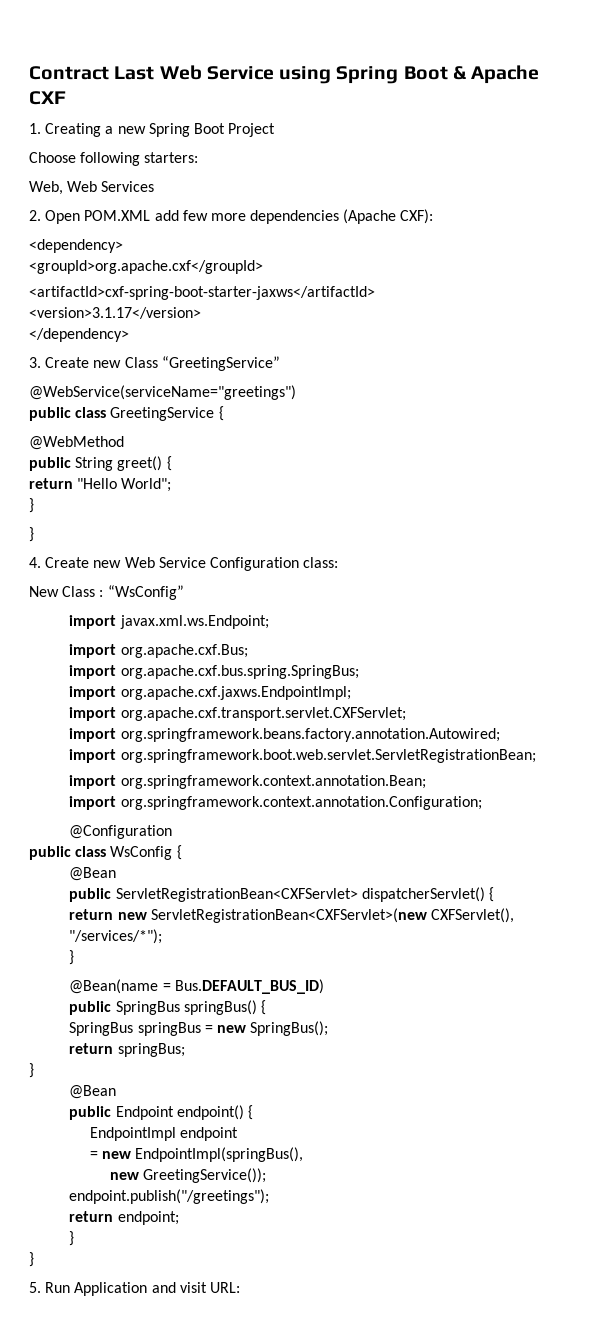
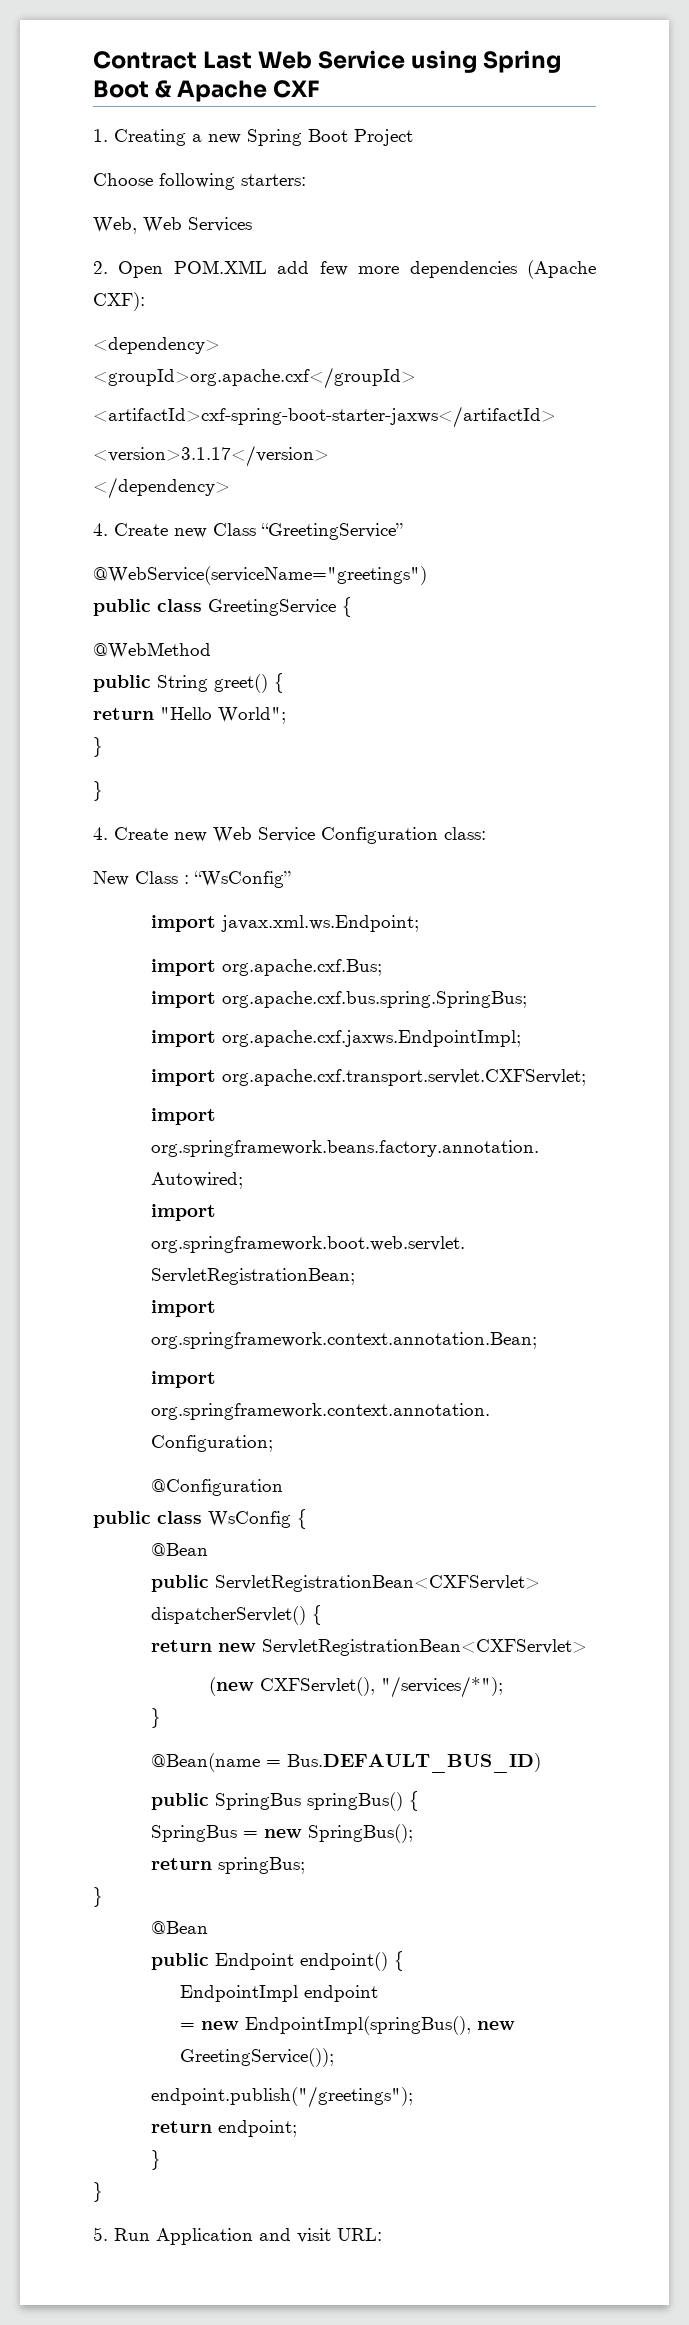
- 3. Create new Class “GreetingService”
+ 4. Create new Class “GreetingService”
- return new ServletRegistrationBean<CXFServlet>(new CXFServlet(), "/services/*");
+ return new ServletRegistrationBean<CXFServlet>
+ (new CXFServlet(), "/services/*");
- SpringBus springBus = new SpringBus();
+ SpringBus = new SpringBus();
- = new EndpointImpl(springBus(),
- new GreetingService());
+ = new EndpointImpl(springBus(), new GreetingService());

